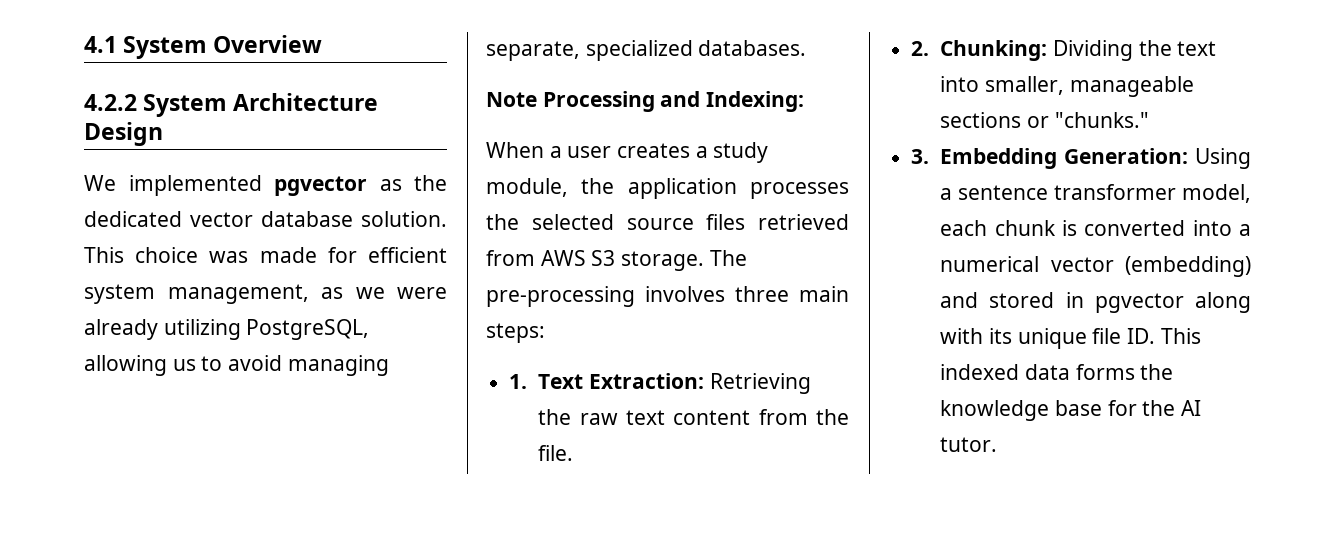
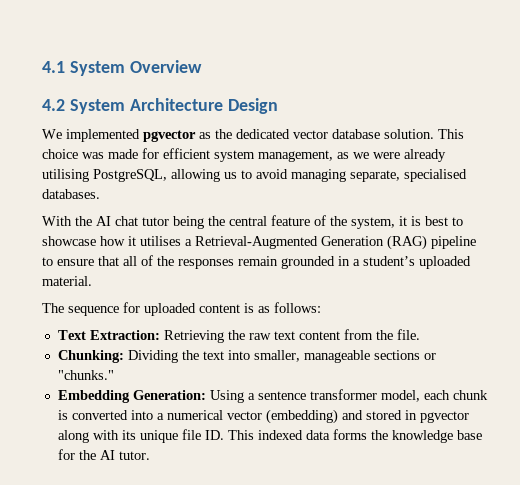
- 4.2.2 System Architecture Design
+ 4.2 System Architecture Design
- This choice was made for efficient system management, as we were already utilizing PostgreSQL, allowing us to avoid managing separate, specialized databases.
+ This choice was made for efficient system management, as we were already utilising PostgreSQL, allowing us to avoid managing separate, specialised databases.
- Note Processing and Indexing:
- When a user creates a study module, the application processes the selected source files retrieved from AWS S3 storage. The pre-processing involves three main steps:
- 1. Text Extraction: Retrieving the raw text content from the file.
+ With the AI chat tutor being the central feature of the system, it is best to showcase how it utilises a Retrieval-Augmented Generation (RAG) pipeline to ensure that all of the responses remain grounded in a student’s uploaded material.
+ The sequence for uploaded content is as follows:
+ Text Extraction: Retrieving the raw text content from the file.
- 2. Chunking: Dividing the text into smaller, manageable sections or "chunks."
+ Chunking: Dividing the text into smaller, manageable sections or "chunks."
- 3. Embedding Generation: Using a sentence transformer model, each chunk is converted into a numerical vector (embedding) and stored in pgvector along with its unique file ID. This indexed data forms the knowledge base for the AI tutor.
+ Embedding Generation: Using a sentence transformer model, each chunk is converted into a numerical vector (embedding) and stored in pgvector along with its unique file ID. This indexed data forms the knowledge base for the AI tutor.

